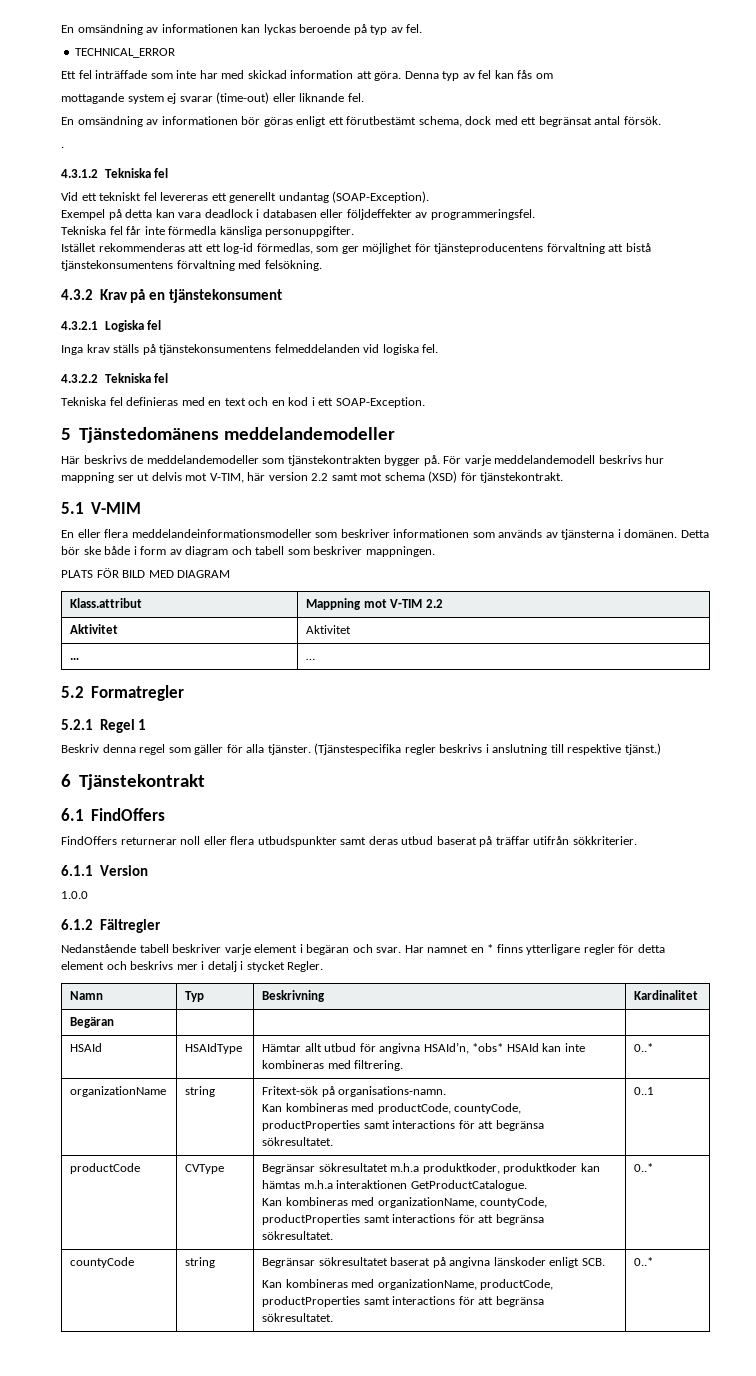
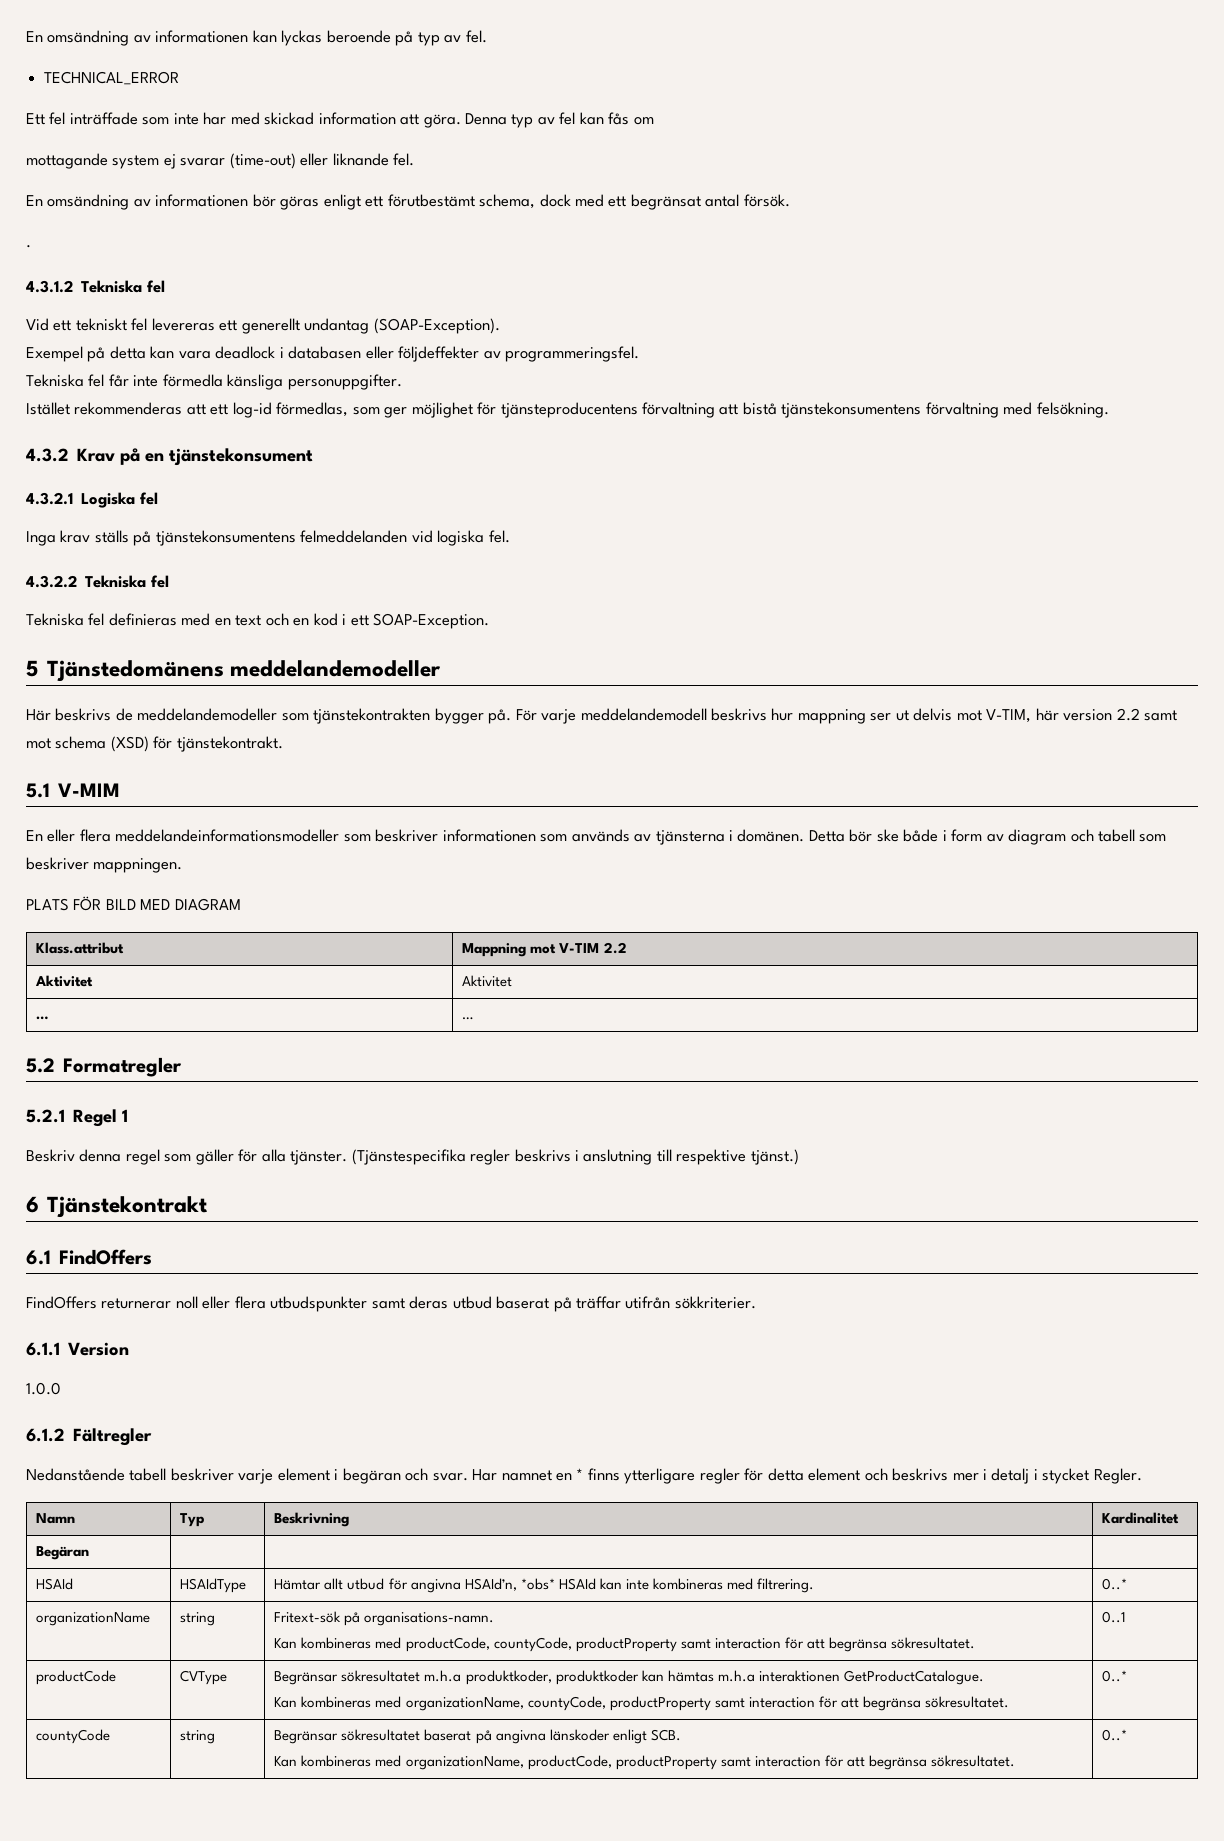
  organizationName | string | Fritext-sök på organisations-namn.
- Kan kombineras med productCode, countyCode, productProperties samt interactions för att begränsa sökresultatet. | 0..1
+ Kan kombineras med productCode, countyCode, productProperty samt interaction för att begränsa sökresultatet. | 0..1
  productCode | CVType | Begränsar sökresultatet m.h.a produktkoder, produktkoder kan hämtas m.h.a interaktionen GetProductCatalogue.
- Kan kombineras med organizationName, countyCode, productProperties samt interactions för att begränsa sökresultatet. | 0..*
+ Kan kombineras med organizationName, countyCode, productProperty samt interaction för att begränsa sökresultatet. | 0..*
  countyCode | string | Begränsar sökresultatet baserat på angivna länskoder enligt SCB.
- Kan kombineras med organizationName, productCode, productProperties samt interactions för att begränsa sökresultatet. | 0..*
+ Kan kombineras med organizationName, productCode, productProperty samt interaction för att begränsa sökresultatet. | 0..*

